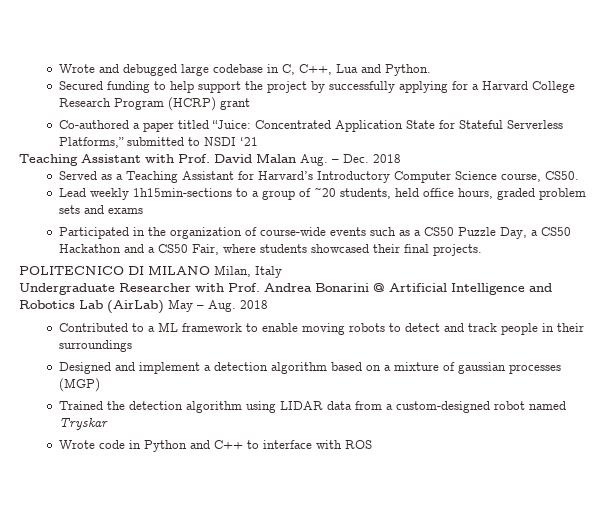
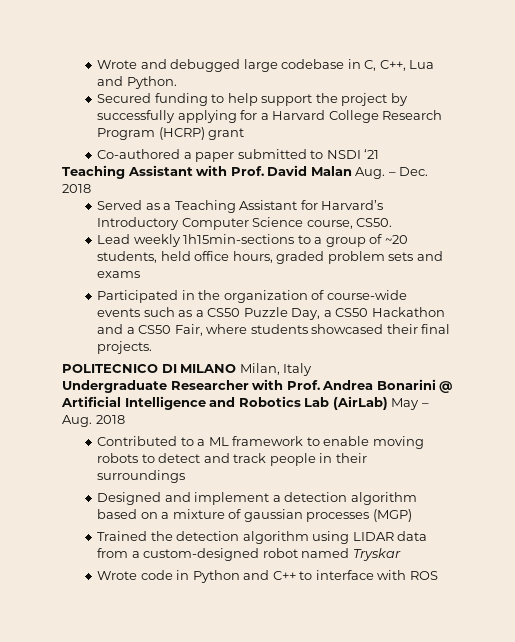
- Co-authored a paper titled “Juice: Concentrated Application State for Stateful Serverless Platforms,” submitted to NSDI ‘21
+ Co-authored a paper submitted to NSDI ‘21

